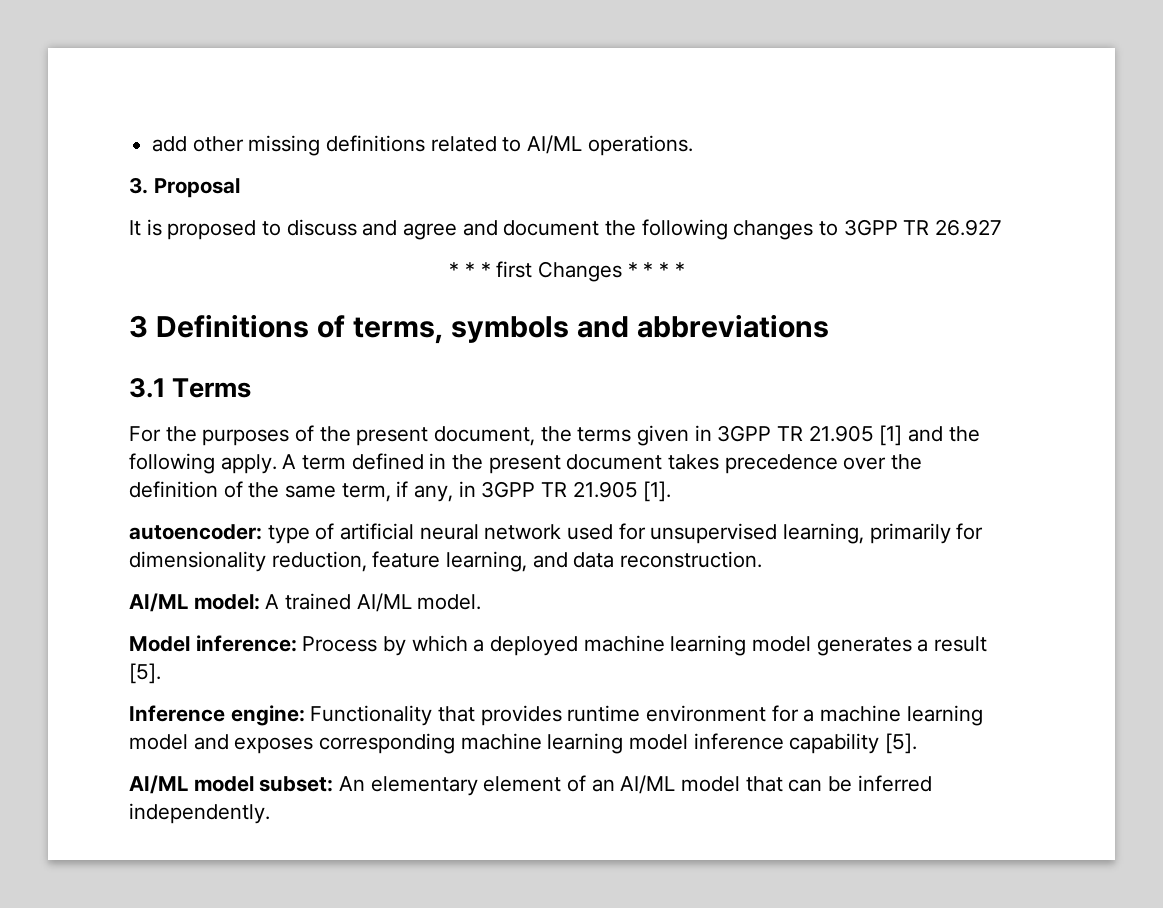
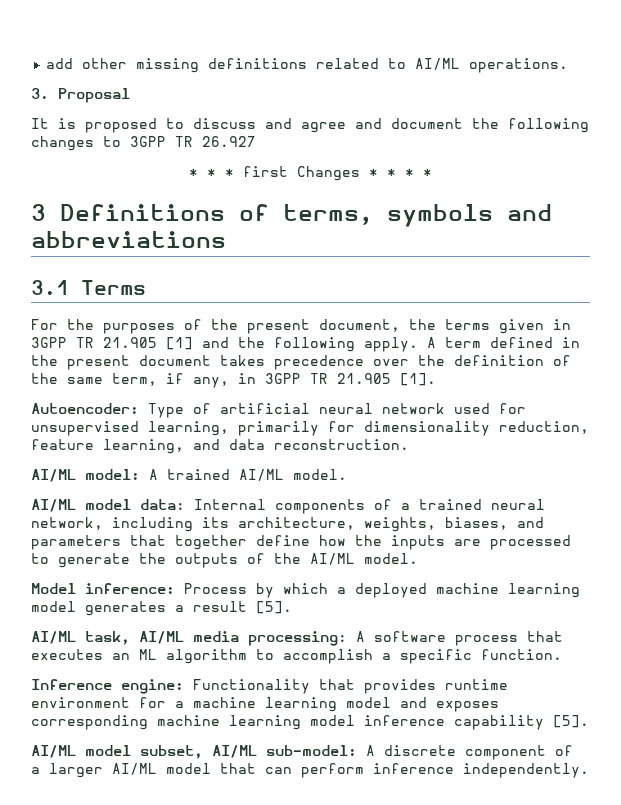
- autoencoder: type of artificial neural network used for unsupervised learning, primarily for dimensionality reduction, feature learning, and data reconstruction.
+ Autoencoder: Type of artificial neural network used for unsupervised learning, primarily for dimensionality reduction, feature learning, and data reconstruction.
+ AI/ML model data: Internal components of a trained neural network, including its architecture, weights, biases, and parameters that together define how the inputs are processed to generate the outputs of the AI/ML model.
+ AI/ML task, AI/ML media processing: A software process that executes an ML algorithm to accomplish a specific function.
- AI/ML model subset: An elementary element of an AI/ML model that can be inferred independently.
+ AI/ML model subset, AI/ML sub-model: A discrete component of a larger AI/ML model that can perform inference independently.

